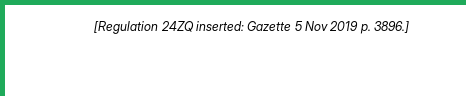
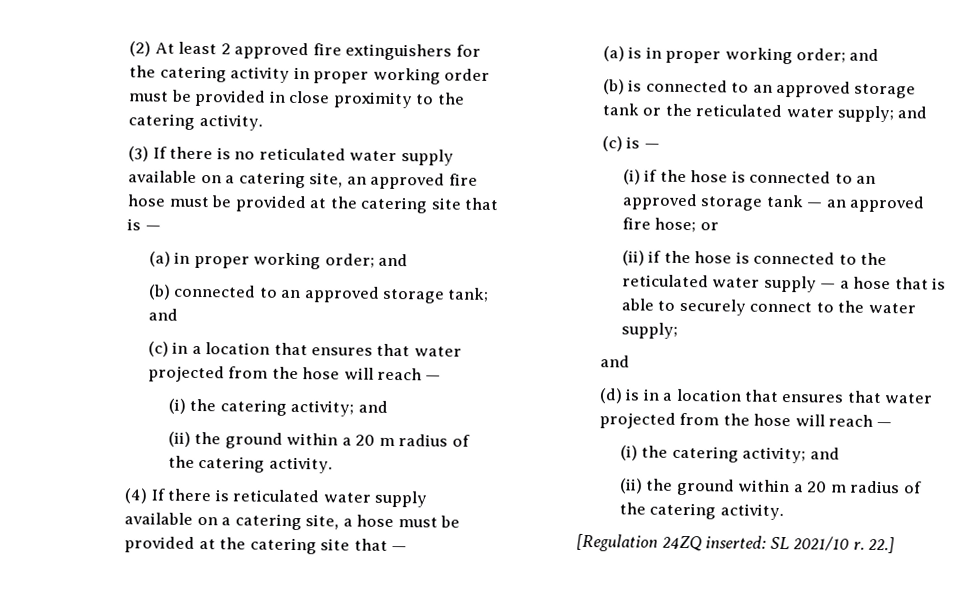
- [Regulation 24ZQ inserted: Gazette 5 Nov 2019 p. 3896.]
+ (2) At least 2 approved fire extinguishers for the catering activity in proper working order must be provided in close proximity to the catering activity.
+ (3) If there is no reticulated water supply available on a catering site, an approved fire hose must be provided at the catering site that is —
+ (a) in proper working order; and
+ (b) connected to an approved storage tank; and
+ (c) in a location that ensures that water projected from the hose will reach —
+ (i) the catering activity; and
+ (ii) the ground within a 20 m radius of the catering activity.
+ (4) If there is reticulated water supply available on a catering site, a hose must be provided at the catering site that —
+ (a) is in proper working order; and
+ (b) is connected to an approved storage tank or the reticulated water supply; and
+ (c) is —
+ (i) if the hose is connected to an approved storage tank — an approved fire hose; or
+ (ii) if the hose is connected to the reticulated water supply — a hose that is able to securely connect to the water supply;
+ and
+ (d) is in a location that ensures that water projected from the hose will reach —
+ (i) the catering activity; and
+ (ii) the ground within a 20 m radius of the catering activity.
+ [Regulation 24ZQ inserted: SL 2021/10 r. 22.]

